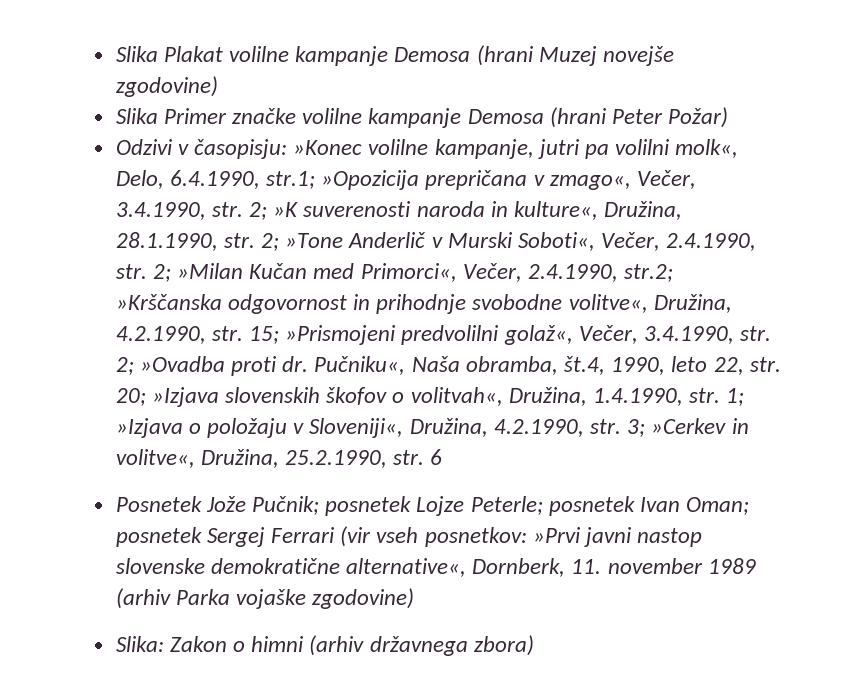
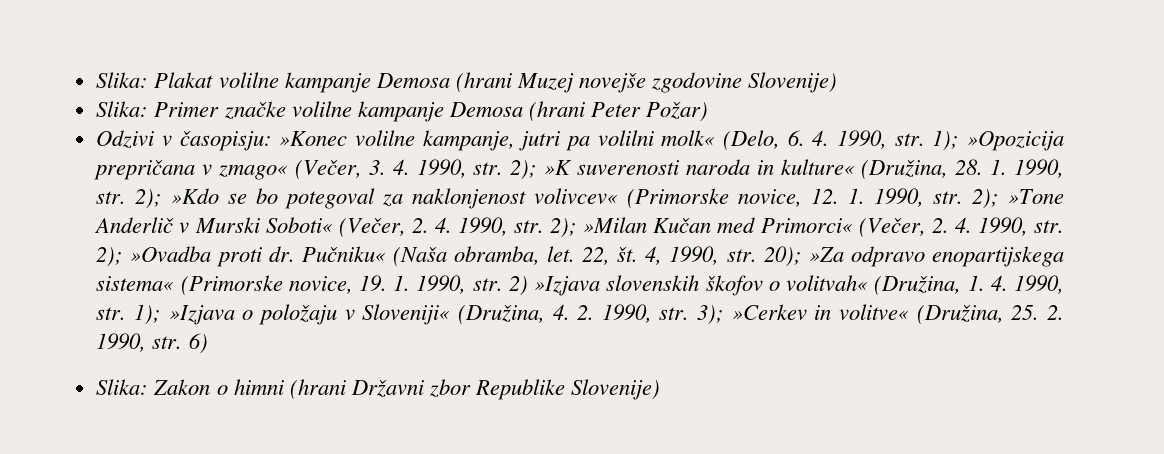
- Slika Plakat volilne kampanje Demosa (hrani Muzej novejše zgodovine)
- Slika Primer značke volilne kampanje Demosa (hrani Peter Požar)
+ Slika: Plakat volilne kampanje Demosa (hrani Muzej novejše zgodovine Slovenije)
+ Slika: Primer značke volilne kampanje Demosa (hrani Peter Požar)
- Odzivi v časopisju: »Konec volilne kampanje, jutri pa volilni molk«, Delo, 6.4.1990, str.1; »Opozicija prepričana v zmago«, Večer, 3.4.1990, str. 2; »K suverenosti naroda in kulture«, Družina, 28.1.1990, str. 2; »Tone Anderlič v Murski Soboti«, Večer, 2.4.1990, str. 2; »Milan Kučan med Primorci«, Večer, 2.4.1990, str.2; »Krščanska odgovornost in prihodnje svobodne volitve«, Družina, 4.2.1990, str. 15; »Prismojeni predvolilni golaž«, Večer, 3.4.1990, str. 2; »Ovadba proti dr. Pučniku«, Naša obramba, št.4, 1990, leto 22, str. 20; »Izjava slovenskih škofov o volitvah«, Družina, 1.4.1990, str. 1; »Izjava o položaju v Sloveniji«, Družina, 4.2.1990, str. 3; »Cerkev in volitve«, Družina, 25.2.1990, str. 6
- Posnetek Jože Pučnik; posnetek Lojze Peterle; posnetek Ivan Oman; posnetek Sergej Ferrari (vir vseh posnetkov: »Prvi javni nastop slovenske demokratične alternative«, Dornberk, 11. november 1989 (arhiv Parka vojaške zgodovine)
+ Odzivi v časopisju: »Konec volilne kampanje, jutri pa volilni molk« (Delo, 6. 4. 1990, str. 1); »Opozicija prepričana v zmago« (Večer, 3. 4. 1990, str. 2); »K suverenosti naroda in kulture« (Družina, 28. 1. 1990, str. 2); »Kdo se bo potegoval za naklonjenost volivcev« (Primorske novice, 12. 1. 1990, str. 2); »Tone Anderlič v Murski Soboti« (Večer, 2. 4. 1990, str. 2); »Milan Kučan med Primorci« (Večer, 2. 4. 1990, str. 2); »Ovadba proti dr. Pučniku« (Naša obramba, let. 22, št. 4, 1990, str. 20); »Za odpravo enopartijskega sistema« (Primorske novice, 19. 1. 1990, str. 2) »Izjava slovenskih škofov o volitvah« (Družina, 1. 4. 1990, str. 1); »Izjava o položaju v Sloveniji« (Družina, 4. 2. 1990, str. 3); »Cerkev in volitve« (Družina, 25. 2. 1990, str. 6)
- Slika: Zakon o himni (arhiv državnega zbora)
+ Slika: Zakon o himni (hrani Državni zbor Republike Slovenije)

